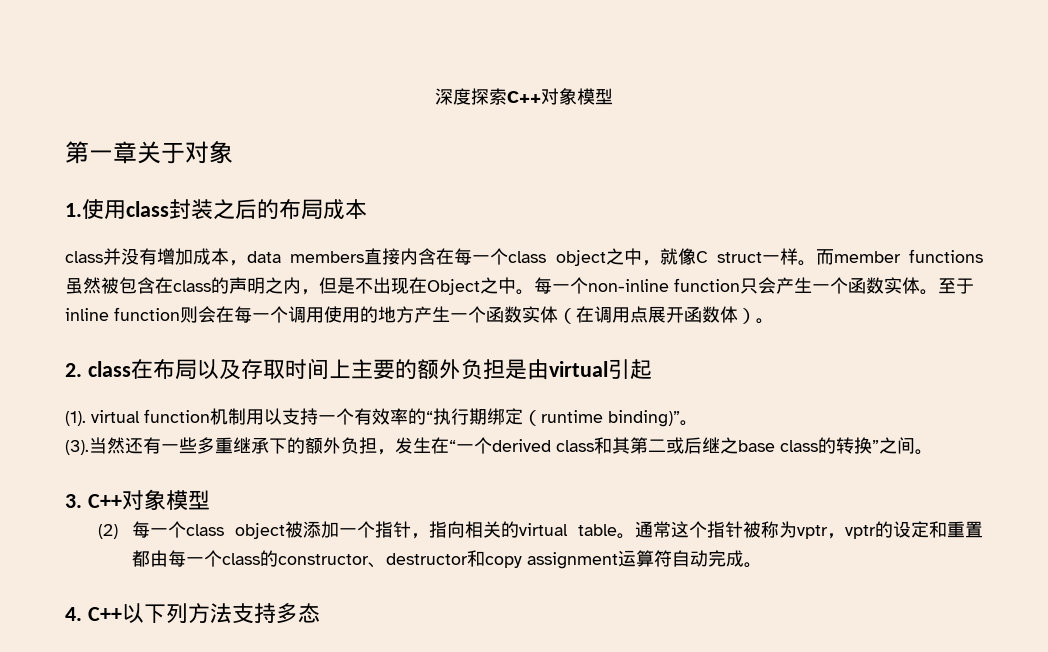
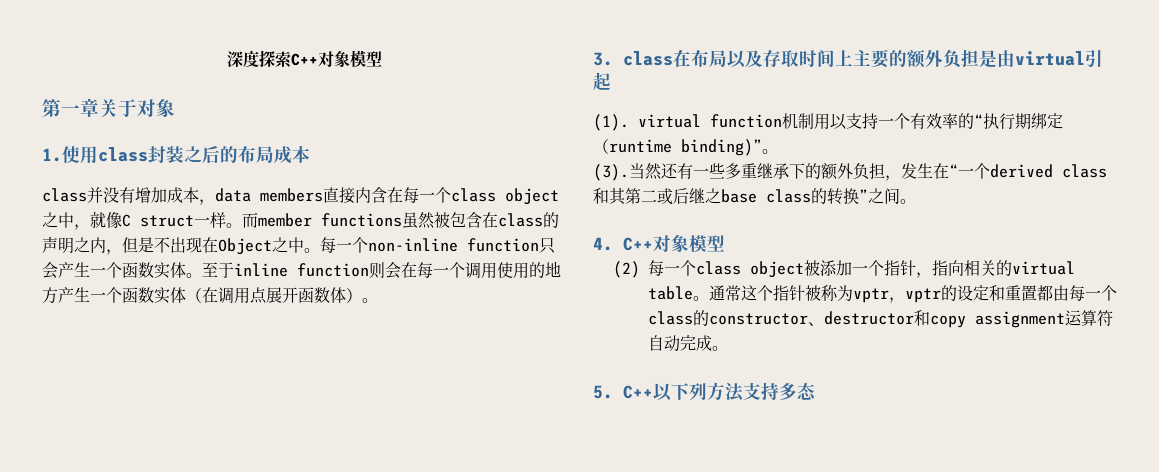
- 2. class在布局以及存取时间上主要的额外负担是由virtual引起
+ 3. class在布局以及存取时间上主要的额外负担是由virtual引起
- 3. C++对象模型
+ 4. C++对象模型
- 4. C++以下列方法支持多态
+ 5. C++以下列方法支持多态

